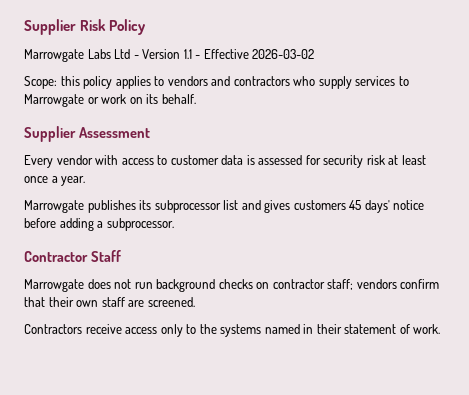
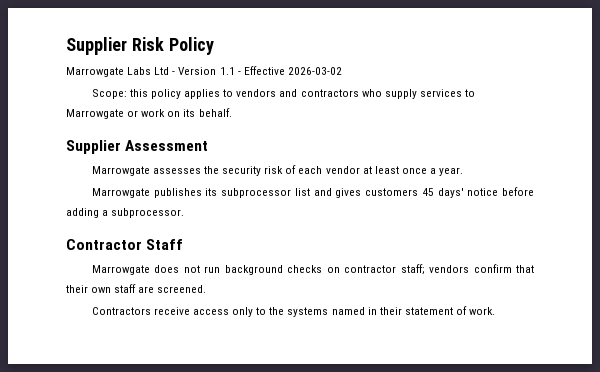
- Every vendor with access to customer data is assessed for security risk at least once a year.
+ Marrowgate assesses the security risk of each vendor at least once a year.

